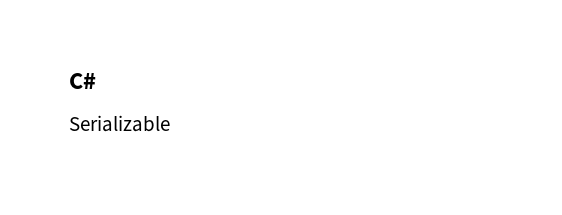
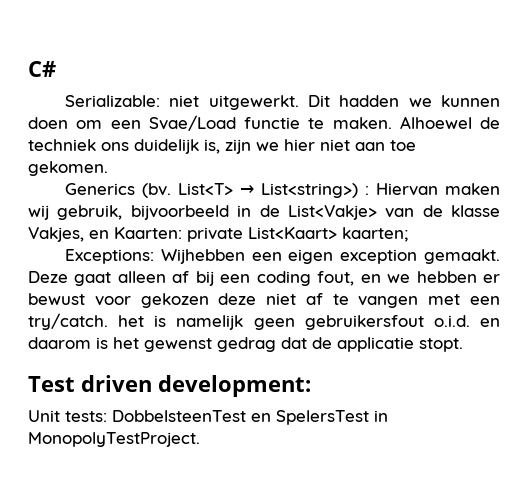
- Serializable
+ Serializable: niet uitgewerkt. Dit hadden we kunnen doen om een Svae/Load functie te maken. Alhoewel de techniek ons duidelijk is, zijn we hier niet aan toe gekomen.
+ Generics (bv. List<T> → List<string>) : Hiervan maken wij gebruik, bijvoorbeeld in de List<Vakje> van de klasse Vakjes, en Kaarten: private List<Kaart> kaarten;
+ Exceptions: Wijhebben een eigen exception gemaakt. Deze gaat alleen af bij een coding fout, en we hebben er bewust voor gekozen deze niet af te vangen met een try/catch. het is namelijk geen gebruikersfout o.i.d. en daarom is het gewenst gedrag dat de applicatie stopt.
+ Test driven development:
+ Unit tests: DobbelsteenTest en SpelersTest in MonopolyTestProject.

